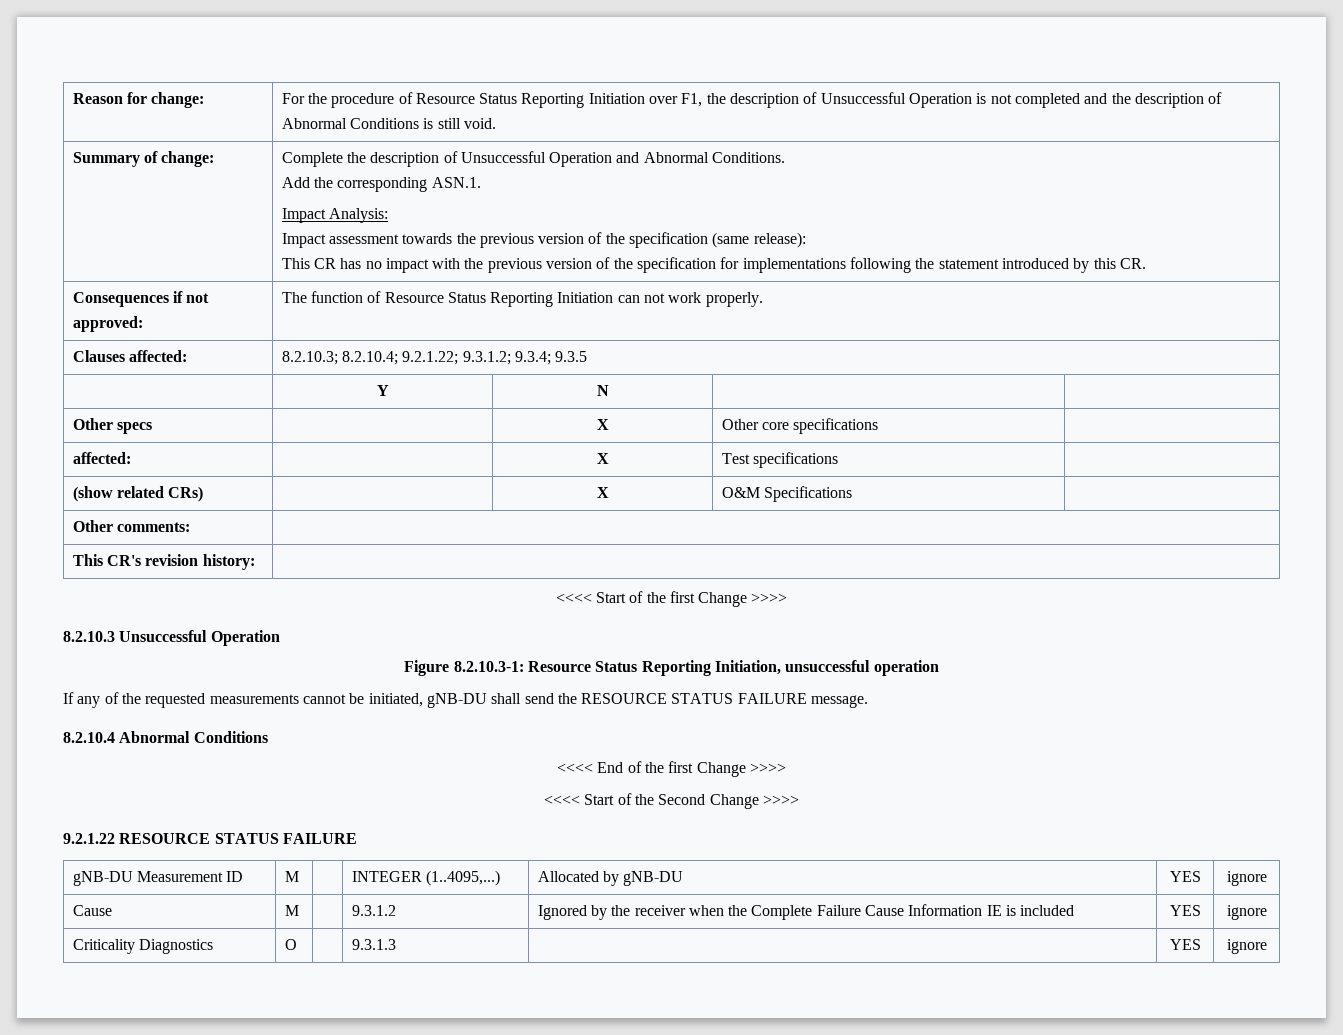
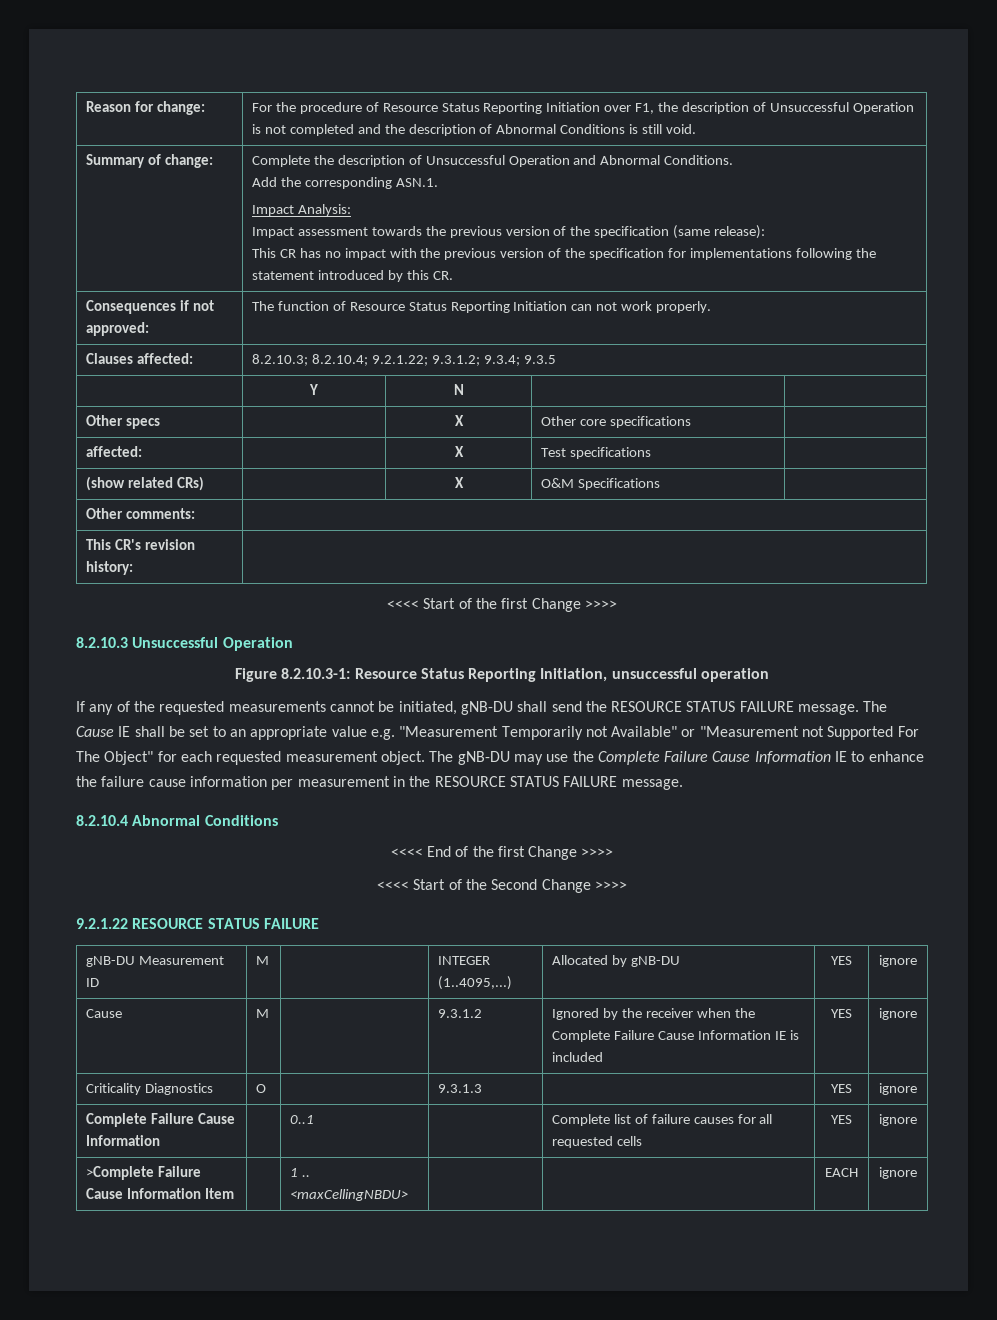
+ The Cause IE shall be set to an appropriate value e.g. "Measurement Temporarily not Available" or "Measurement not Supported For The Object" for each requested measurement object. The gNB-DU may use the Complete Failure Cause Information IE to enhance the failure cause information per measurement in the RESOURCE STATUS FAILURE message.
+ Complete Failure Cause Information | | 0..1 | | Complete list of failure causes for all requested cells | YES | ignore
+ >Complete Failure Cause Information Item | | 1 .. <maxCellingNBDU> | | | EACH | ignore

